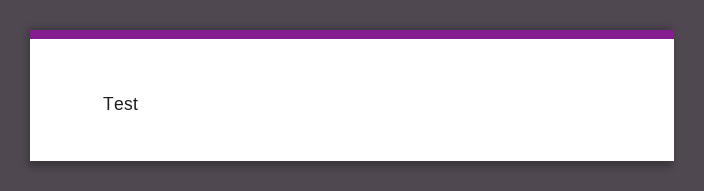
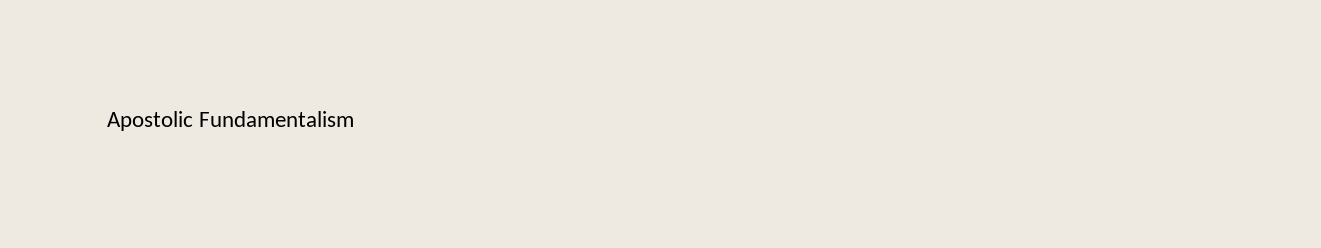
- Test
+ Apostolic Fundamentalism

